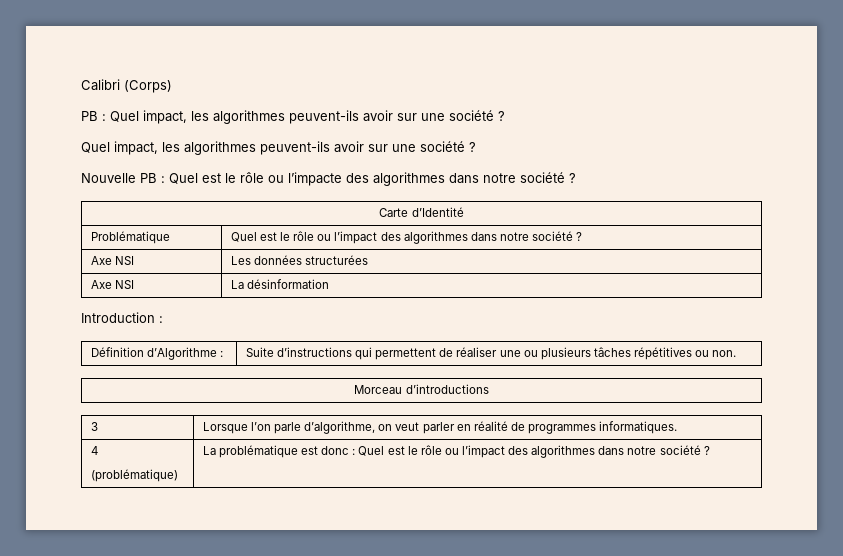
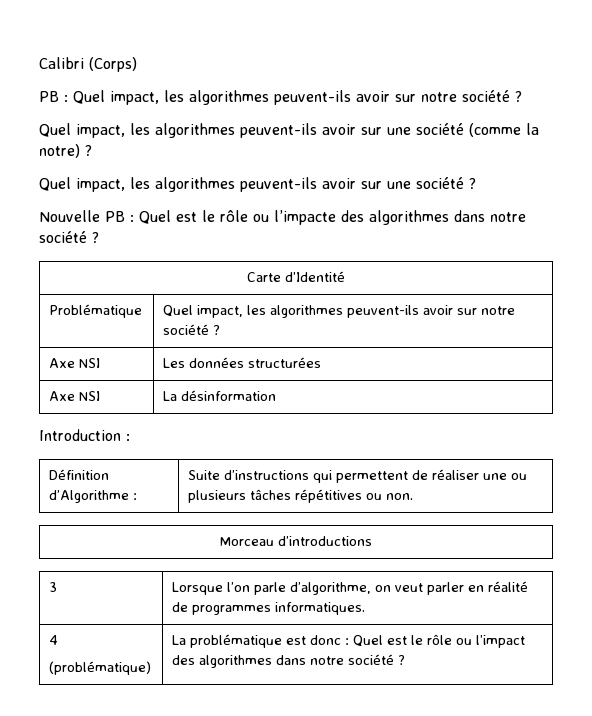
- PB : Quel impact, les algorithmes peuvent-ils avoir sur une société ?
+ PB : Quel impact, les algorithmes peuvent-ils avoir sur notre société ?
+ Quel impact, les algorithmes peuvent-ils avoir sur une société (comme la notre) ?
- Problématique | Quel est le rôle ou l’impact des algorithmes dans notre société ?
+ Problématique | Quel impact, les algorithmes peuvent-ils avoir sur notre société ?

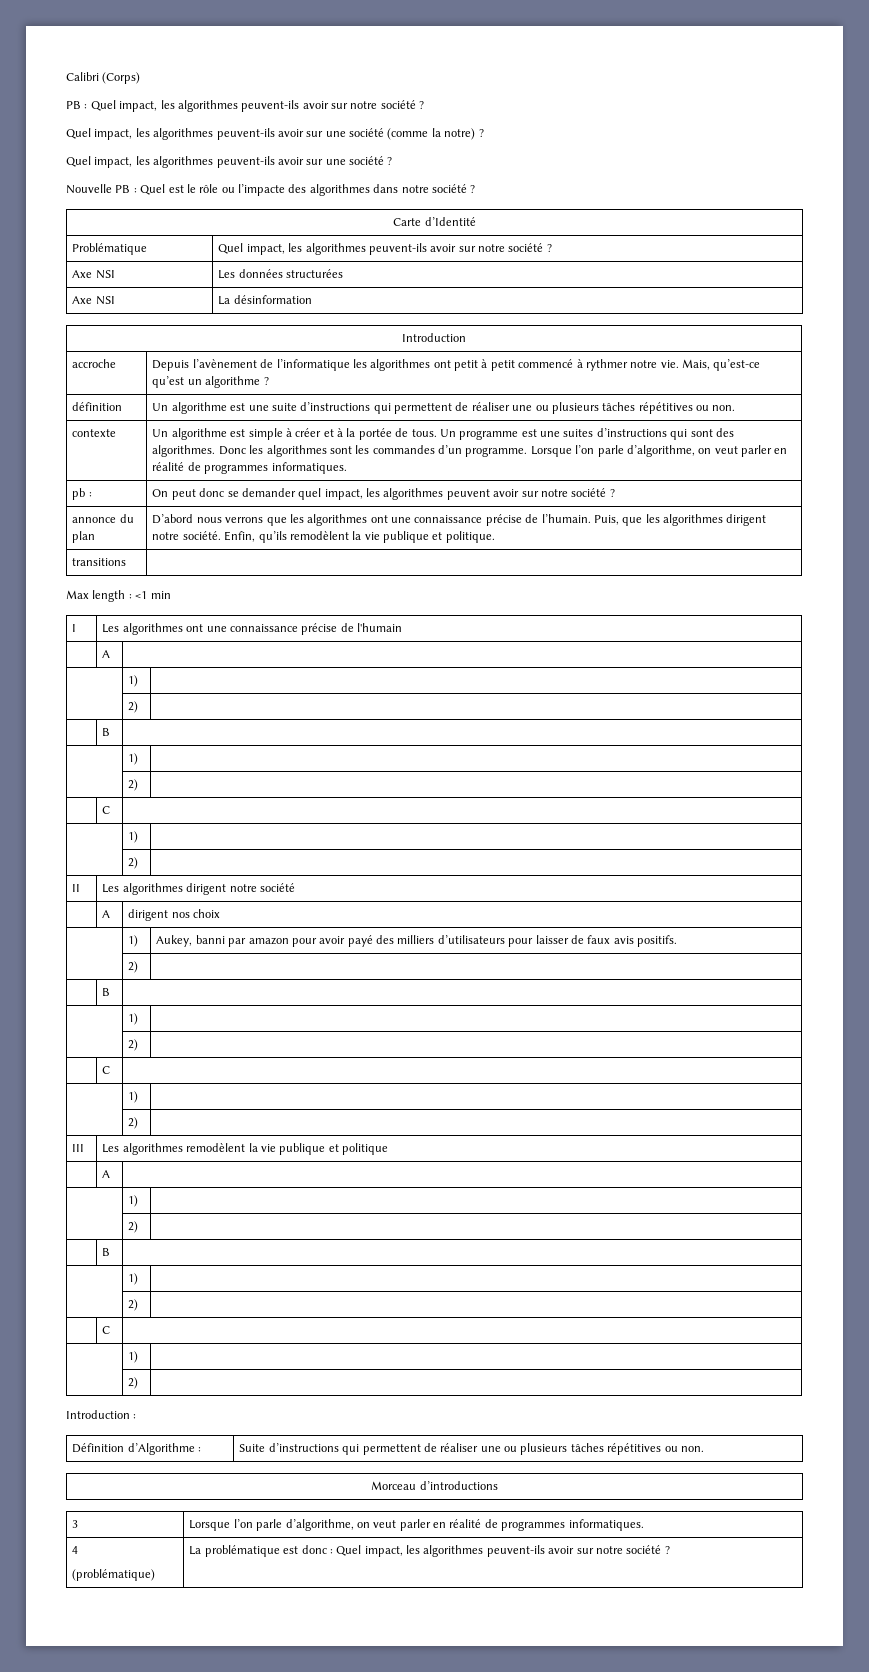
  Axe NSI | La désinformation
+ Introduction
+ accroche | Depuis l’avènement de l’informatique les algorithmes ont petit à petit commencé à rythmer notre vie. Mais, qu’est-ce qu’est un algorithme ?
+ définition | Un algorithme est une suite d’instructions qui permettent de réaliser une ou plusieurs tâches répétitives ou non.
+ contexte | Un algorithme est simple à créer et à la portée de tous. Un programme est une suites d’instructions qui sont des algorithmes. Donc les algorithmes sont les commandes d’un programme. Lorsque l’on parle d’algorithme, on veut parler en réalité de programmes informatiques.
+ pb : | On peut donc se demander quel impact, les algorithmes peuvent avoir sur notre société ?
+ annonce du plan | D’abord nous verrons que les algorithmes ont une connaissance précise de l’humain. Puis, que les algorithmes dirigent notre société. Enfin, qu’ils remodèlent la vie publique et politique.
+ transitions |
+ Max length : <1 min
+ I | Les algorithmes ont une connaissance précise de l'humain
+ | A |
+ | 1) |
+ | 2) |
+ | B |
+ | 1) |
+ | 2) |
+ | C |
+ | 1) |
+ | 2) |
+ II | Les algorithmes dirigent notre société
+ | A | dirigent nos choix
+ | 1) | Aukey, banni par amazon pour avoir payé des milliers d’utilisateurs pour laisser de faux avis positifs.
+ | 2) |
+ | B |
+ | 1) |
+ | 2) |
+ | C |
+ | 1) |
+ | 2) |
+ III | Les algorithmes remodèlent la vie publique et politique
+ | A |
+ | 1) |
+ | 2) |
+ | B |
+ | 1) |
+ | 2) |
+ | C |
+ | 1) |
+ | 2) |
  4
- (problématique) | La problématique est donc : Quel est le rôle ou l’impact des algorithmes dans notre société ?
+ (problématique) | La problématique est donc : Quel impact, les algorithmes peuvent-ils avoir sur notre société ?

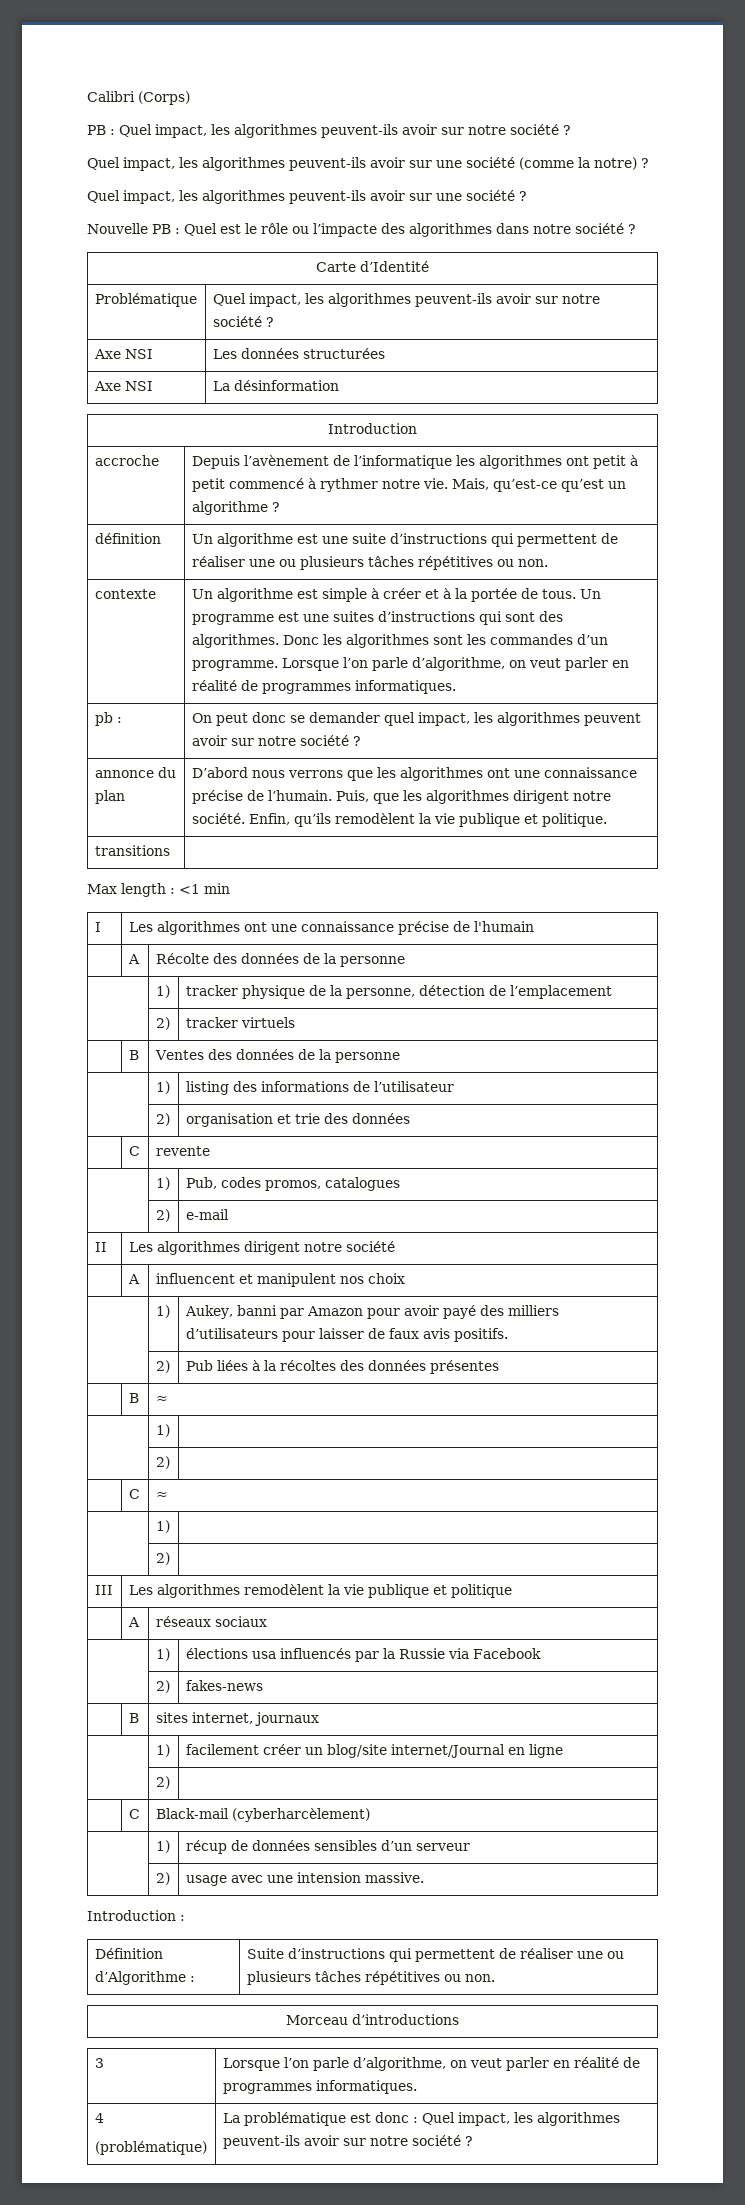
  I | Les algorithmes ont une connaissance précise de l'humain
- | A |
- | 1) |
- | 2) |
- | B |
- | 1) |
- | 2) |
- | C |
- | 1) |
- | 2) |
+ | A | Récolte des données de la personne
+ | 1) | tracker physique de la personne, détection de l’emplacement
+ | 2) | tracker virtuels
+ | B | Ventes des données de la personne
+ | 1) | listing des informations de l’utilisateur
+ | 2) | organisation et trie des données
+ | C | revente
+ | 1) | Pub, codes promos, catalogues
+ | 2) | e-mail
- | A | dirigent nos choix
+ | A | influencent et manipulent nos choix
- | 1) | Aukey, banni par amazon pour avoir payé des milliers d’utilisateurs pour laisser de faux avis positifs.
- | 2) |
- | B |
+ | 1) | Aukey, banni par Amazon pour avoir payé des milliers d’utilisateurs pour laisser de faux avis positifs.
+ | 2) | Pub liées à la récoltes des données présentes
+ | B | ≈
  | 1) |
  | 2) |
- | C |
+ | C | ≈
  III | Les algorithmes remodèlent la vie publique et politique
- | A |
- | 1) |
+ | A | réseaux sociaux
+ | 1) | élections usa influencés par la Russie via Facebook
+ | 2) | fakes-news
+ | B | sites internet, journaux
+ | 1) | facilement créer un blog/site internet/Journal en ligne
  | 2) |
- | B |
- | 1) |
- | 2) |
- | C |
- | 1) |
- | 2) |
+ | C | Black-mail (cyberharcèlement)
+ | 1) | récup de données sensibles d’un serveur
+ | 2) | usage avec une intension massive.

